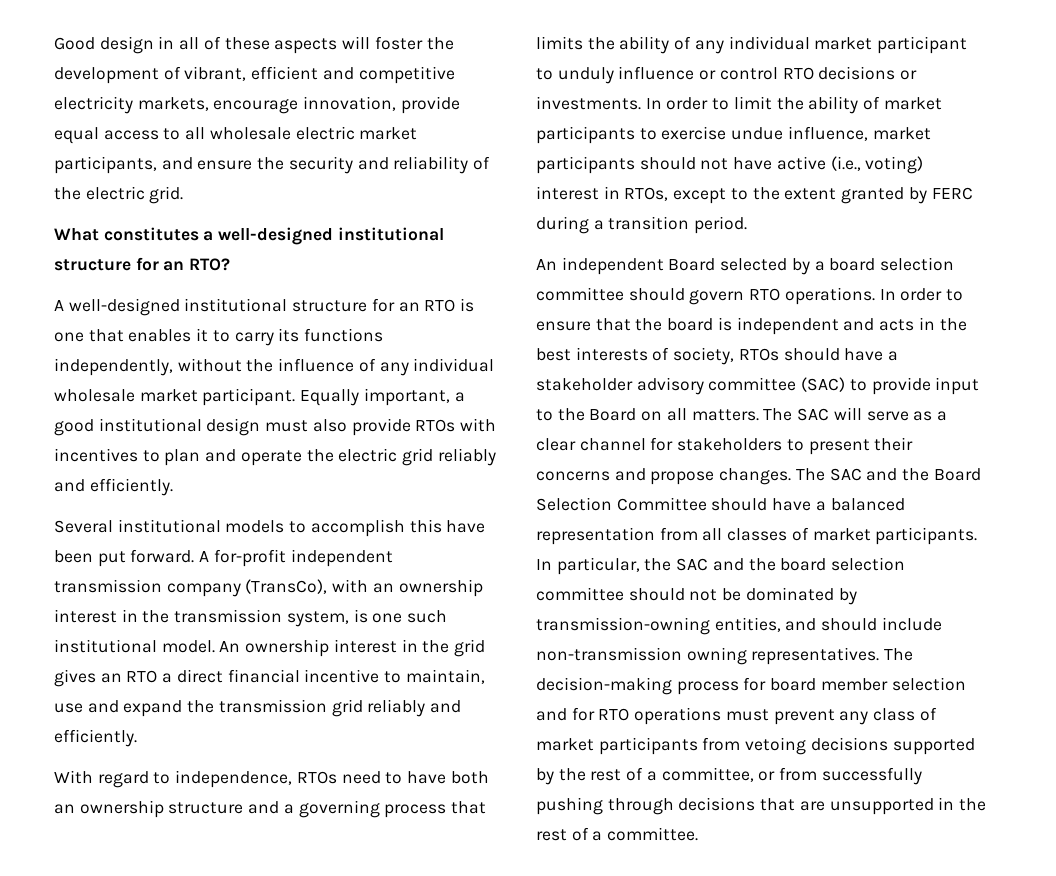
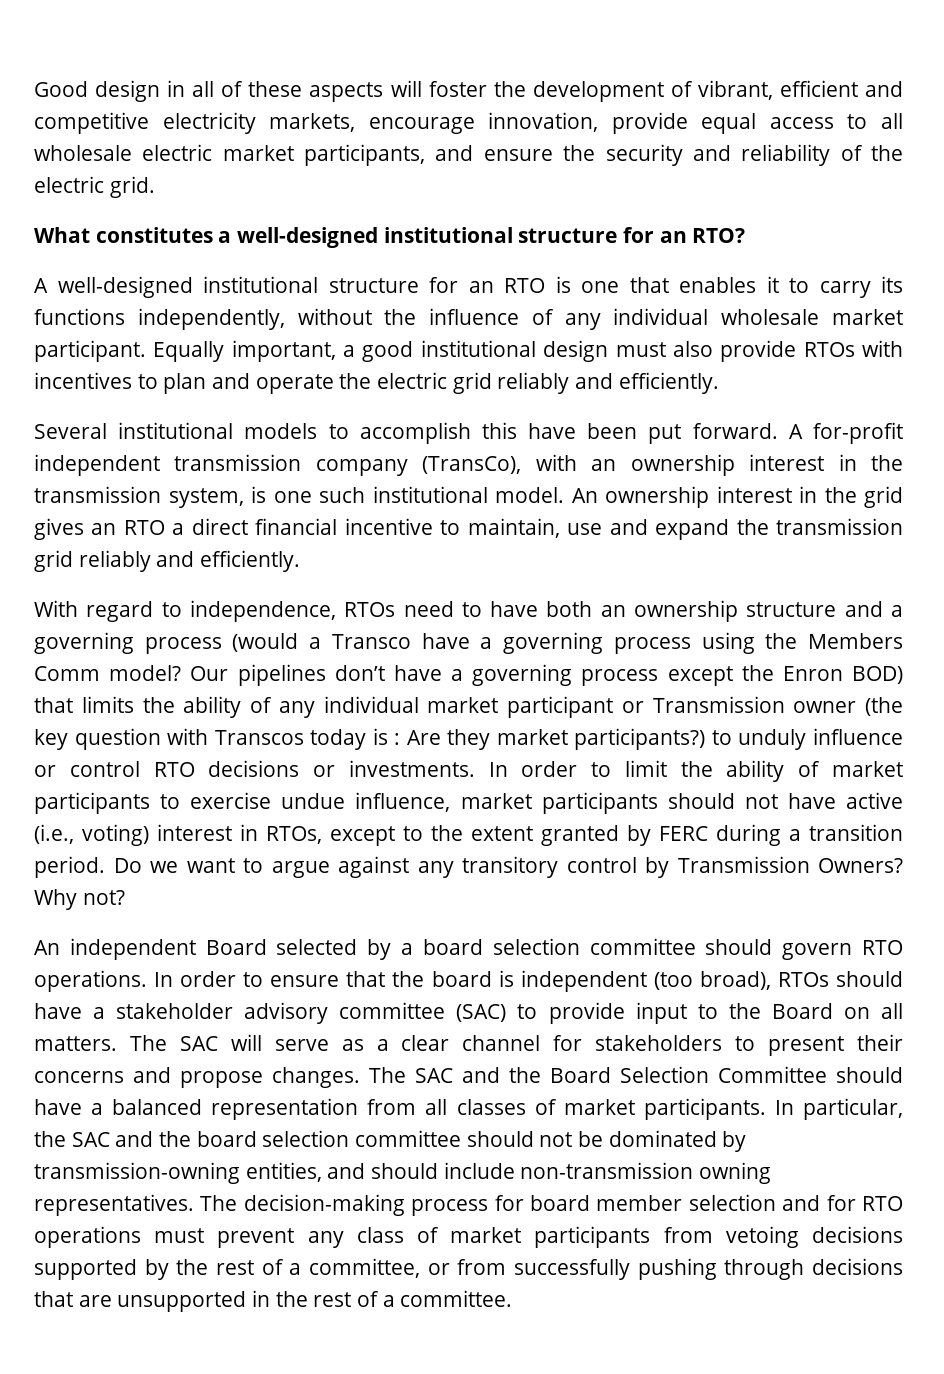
- With regard to independence, RTOs need to have both an ownership structure and a governing process that limits the ability of any individual market participant to unduly influence or control RTO decisions or investments.
+ With regard to independence, RTOs need to have both an ownership structure and a governing process (would a Transco have a governing process using the Members Comm model? Our pipelines don’t have a governing process except the Enron BOD) that limits the ability of any individual market participant or Transmission owner (the key question with Transcos today is : Are they market participants?) to unduly influence or control RTO decisions or investments.
+ Do we want to argue against any transitory control by Transmission Owners? Why not?
- In order to ensure that the board is independent and acts in the best interests of society, RTOs should have a stakeholder advisory committee (SAC) to provide input to the Board on all matters.
+ In order to ensure that the board is independent (too broad), RTOs should have a stakeholder advisory committee (SAC) to provide input to the Board on all matters.

